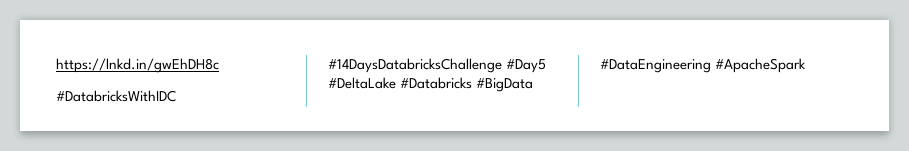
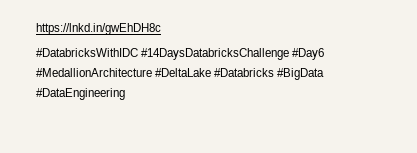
- #DatabricksWithIDC #14DaysDatabricksChallenge #Day5 #DeltaLake #Databricks #BigData #DataEngineering #ApacheSpark
+ #DatabricksWithIDC #14DaysDatabricksChallenge #Day6 #MedallionArchitecture #DeltaLake #Databricks #BigData #DataEngineering

